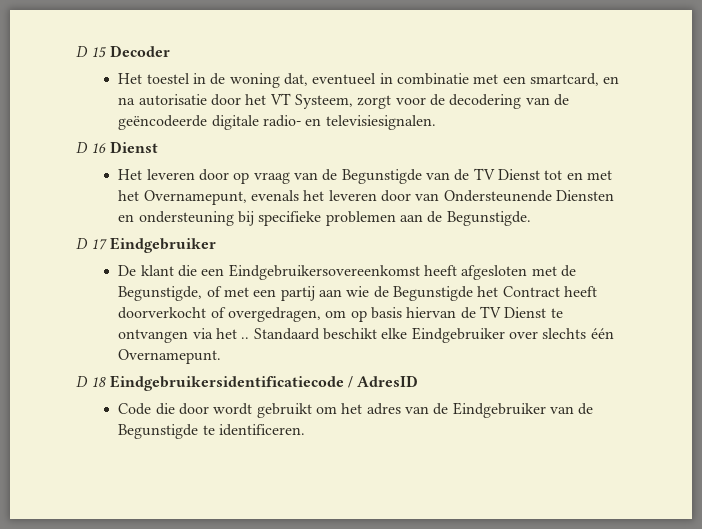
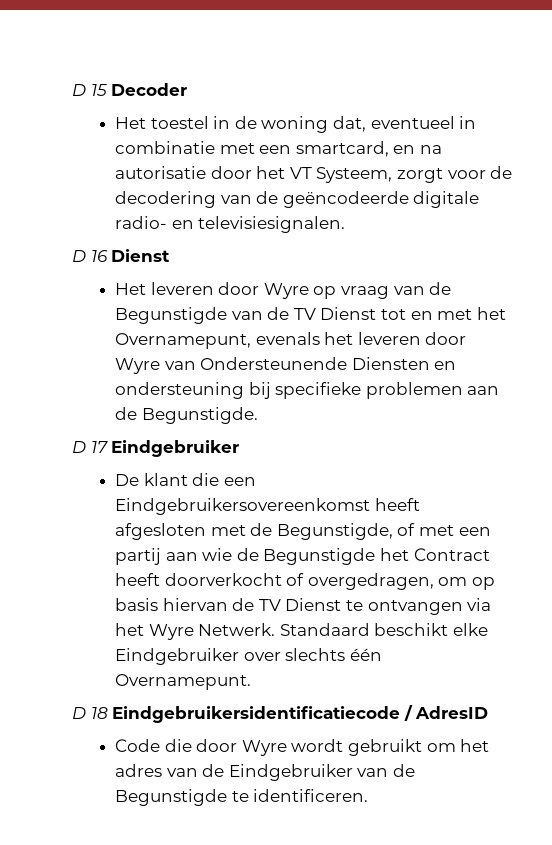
- Het leveren door op vraag van de Begunstigde van de TV Dienst tot en met het Overnamepunt, evenals het leveren door van Ondersteunende Diensten en ondersteuning bij specifieke problemen aan de Begunstigde.
+ Het leveren door Wyre op vraag van de Begunstigde van de TV Dienst tot en met het Overnamepunt, evenals het leveren door Wyre van Ondersteunende Diensten en ondersteuning bij specifieke problemen aan de Begunstigde.
- De klant die een Eindgebruikersovereenkomst heeft afgesloten met de Begunstigde, of met een partij aan wie de Begunstigde het Contract heeft doorverkocht of overgedragen, om op basis hiervan de TV Dienst te ontvangen via het ..
+ De klant die een Eindgebruikersovereenkomst heeft afgesloten met de Begunstigde, of met een partij aan wie de Begunstigde het Contract heeft doorverkocht of overgedragen, om op basis hiervan de TV Dienst te ontvangen via het Wyre Netwerk.
- Code die door wordt gebruikt om het adres van de Eindgebruiker van de Begunstigde te identificeren.
+ Code die door Wyre wordt gebruikt om het adres van de Eindgebruiker van de Begunstigde te identificeren.

